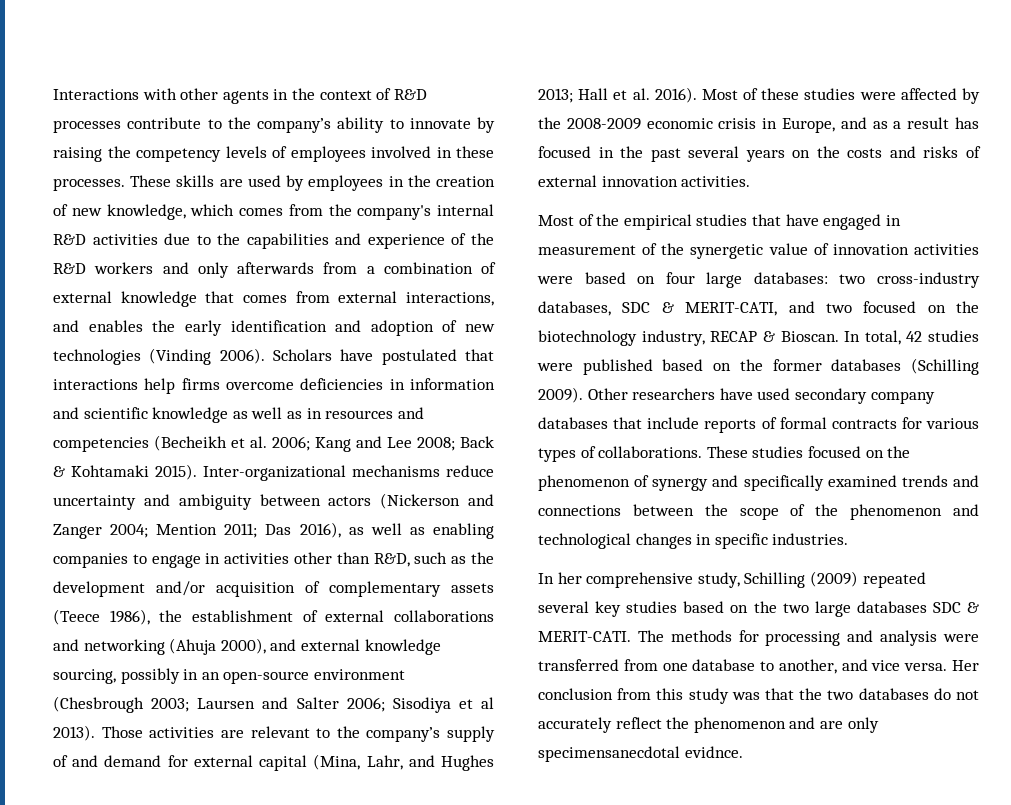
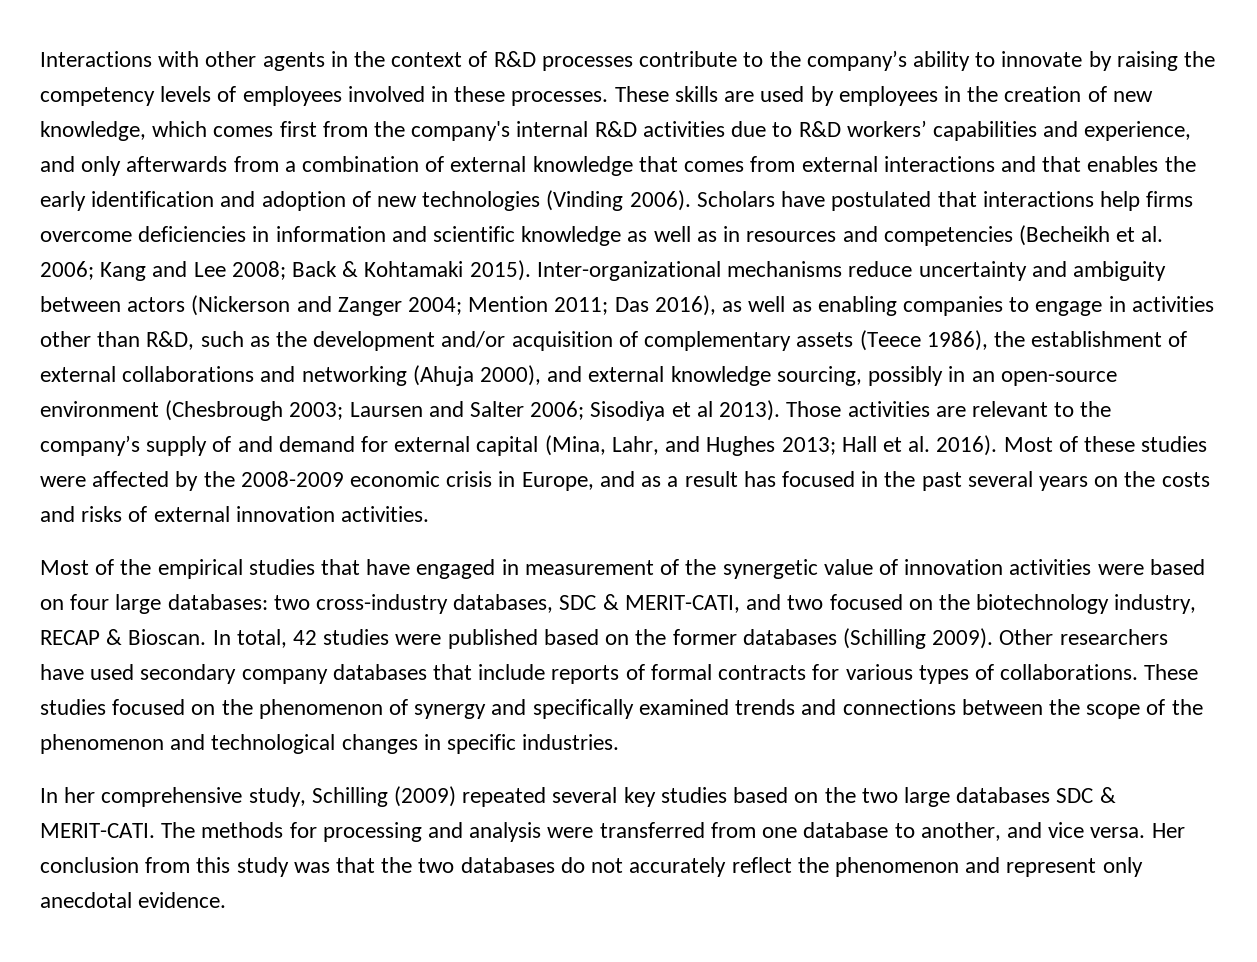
- These skills are used by employees in the creation of new knowledge, which comes from the company's internal R&D activities due to the capabilities and experience of the R&D workers and only afterwards from a combination of external knowledge that comes from external interactions, and enables the early identification and adoption of new technologies (Vinding 2006).
+ These skills are used by employees in the creation of new knowledge, which comes first from the company's internal R&D activities due to R&D workers’ capabilities and experience, and only afterwards from a combination of external knowledge that comes from external interactions and that enables the early identification and adoption of new technologies (Vinding 2006).
- Her conclusion from this study was that the two databases do not accurately reflect the phenomenon and are only specimensanecdotal evidnce.
+ Her conclusion from this study was that the two databases do not accurately reflect the phenomenon and represent only anecdotal evidence.

